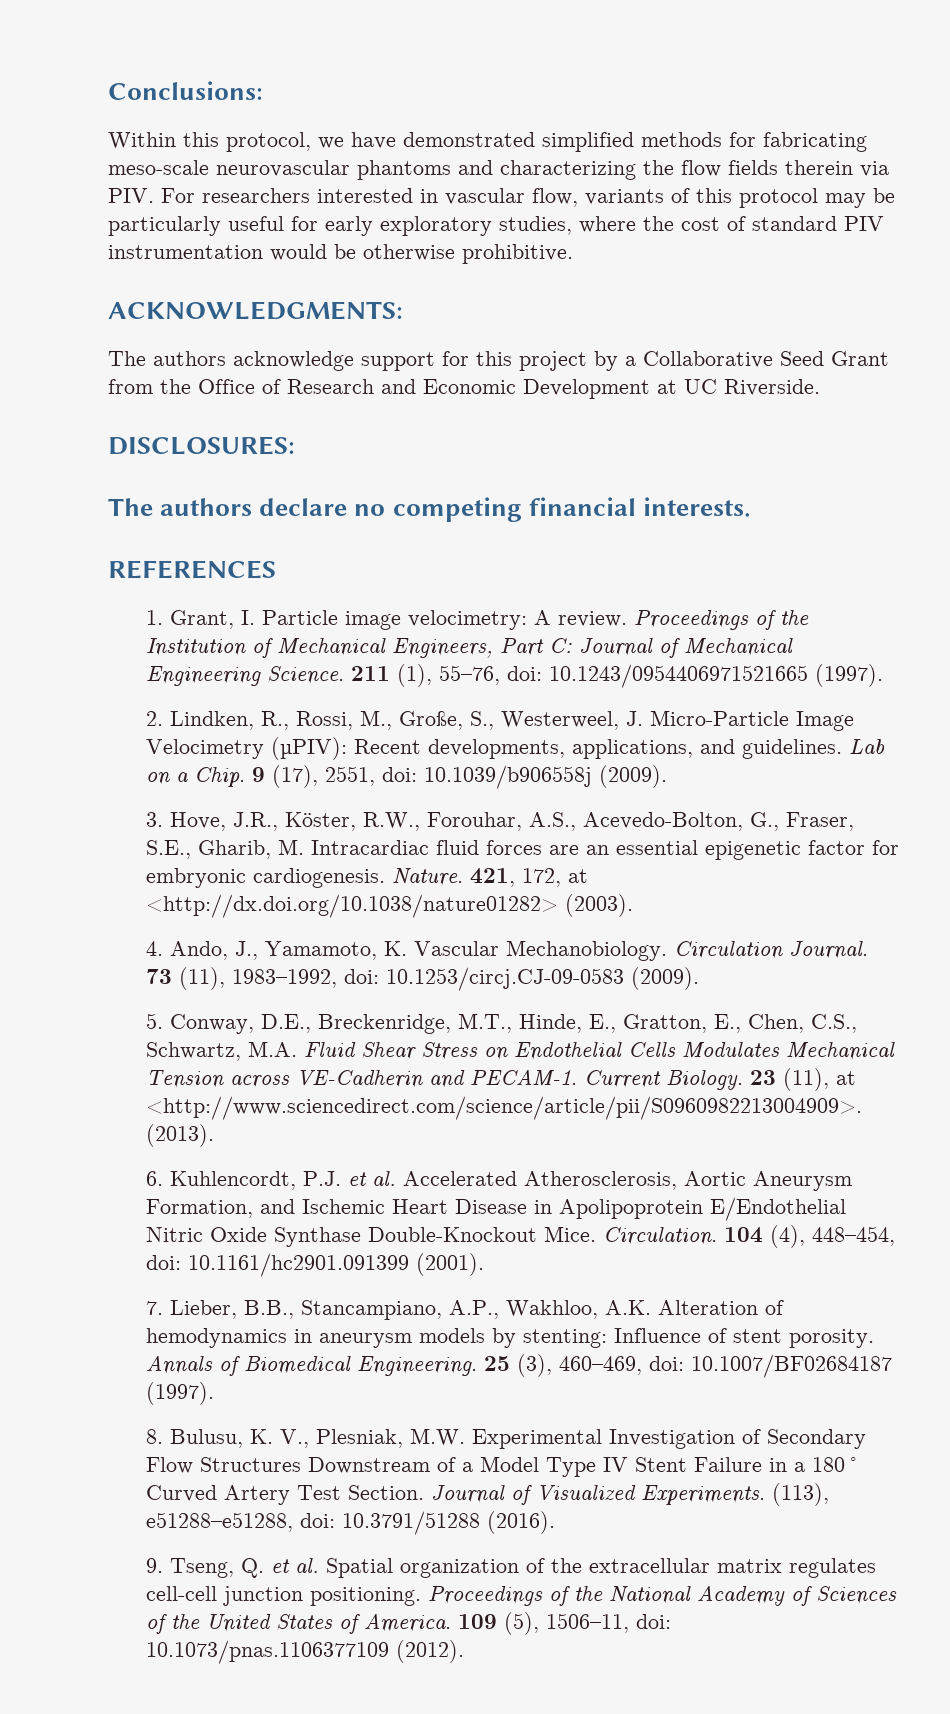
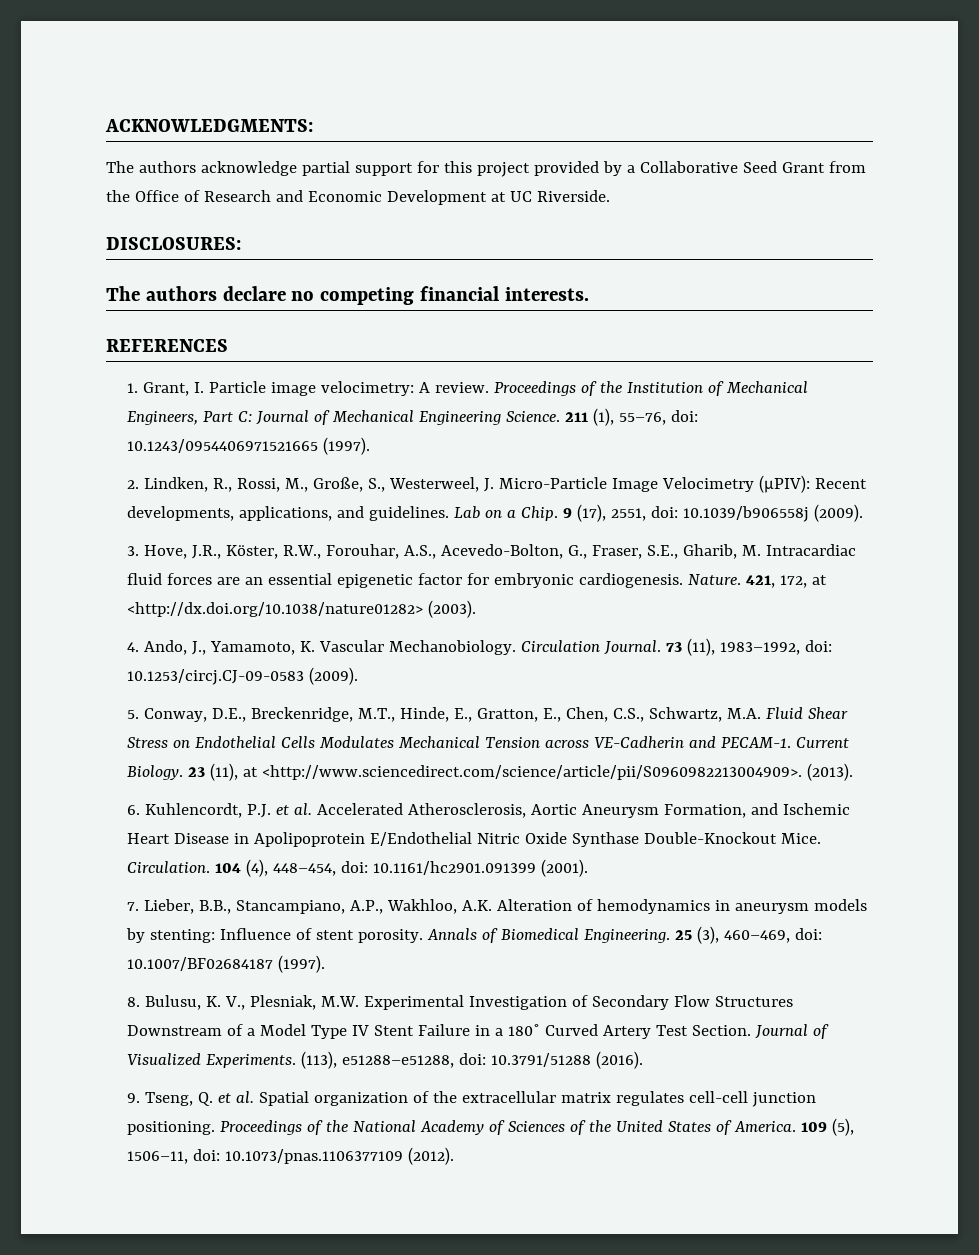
- Conclusions:
- Within this protocol, we have demonstrated simplified methods for fabricating meso-scale neurovascular phantoms and characterizing the flow fields therein via PIV. For researchers interested in vascular flow, variants of this protocol may be particularly useful for early exploratory studies, where the cost of standard PIV instrumentation would be otherwise prohibitive.
- The authors acknowledge support for this project by a Collaborative Seed Grant from the Office of Research and Economic Development at UC Riverside.
+ The authors acknowledge partial support for this project provided by a Collaborative Seed Grant from the Office of Research and Economic Development at UC Riverside.

